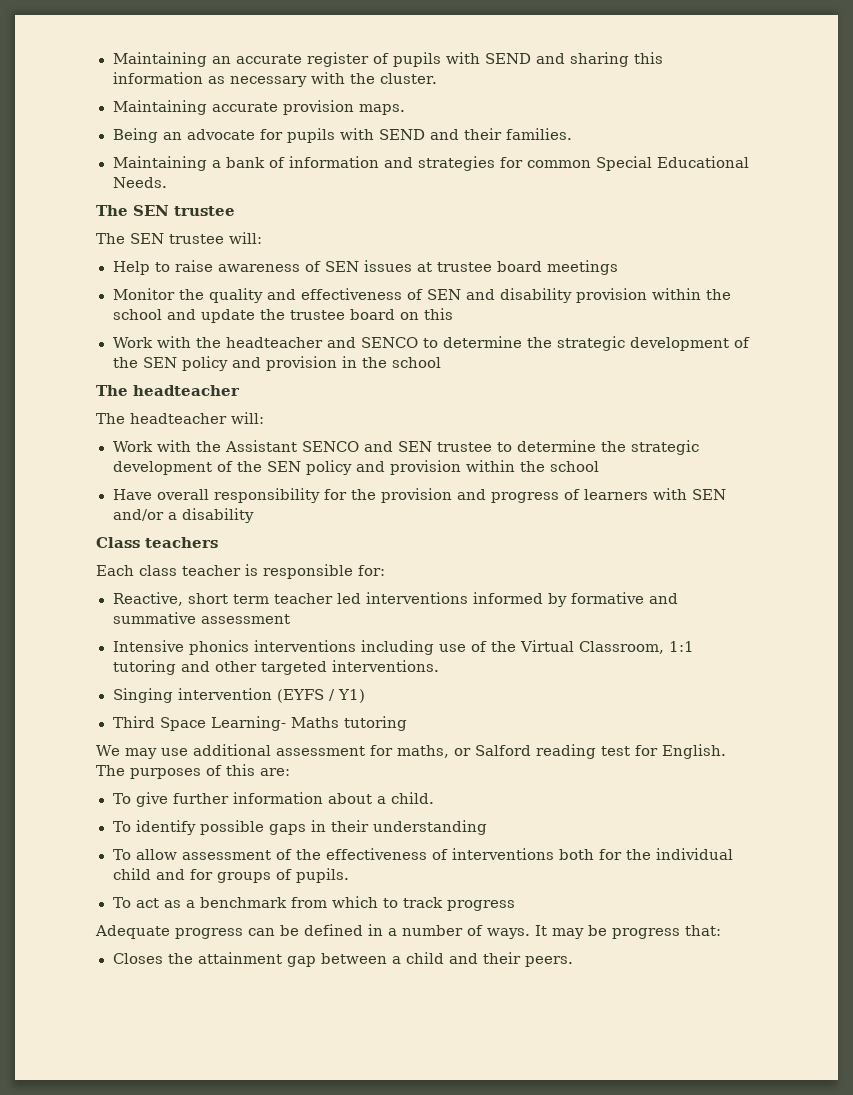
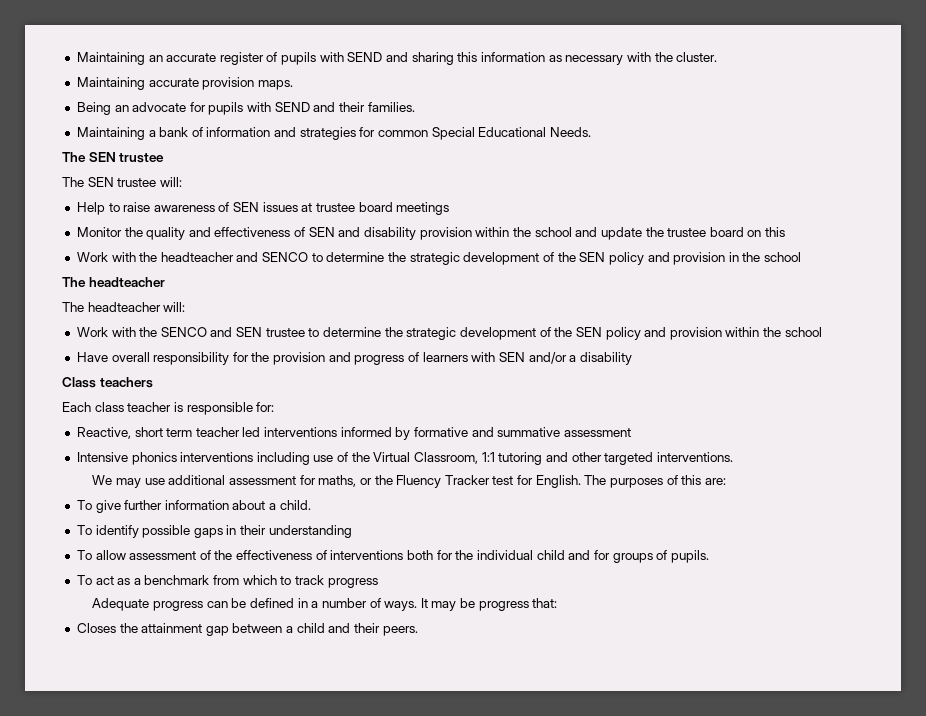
- Work with the Assistant SENCO and SEN trustee to determine the strategic development of the SEN policy and provision within the school
+ Work with the SENCO and SEN trustee to determine the strategic development of the SEN policy and provision within the school
- Singing intervention (EYFS / Y1)
- Third Space Learning- Maths tutoring
- We may use additional assessment for maths, or Salford reading test for English.
+ We may use additional assessment for maths, or the Fluency Tracker test for English.

